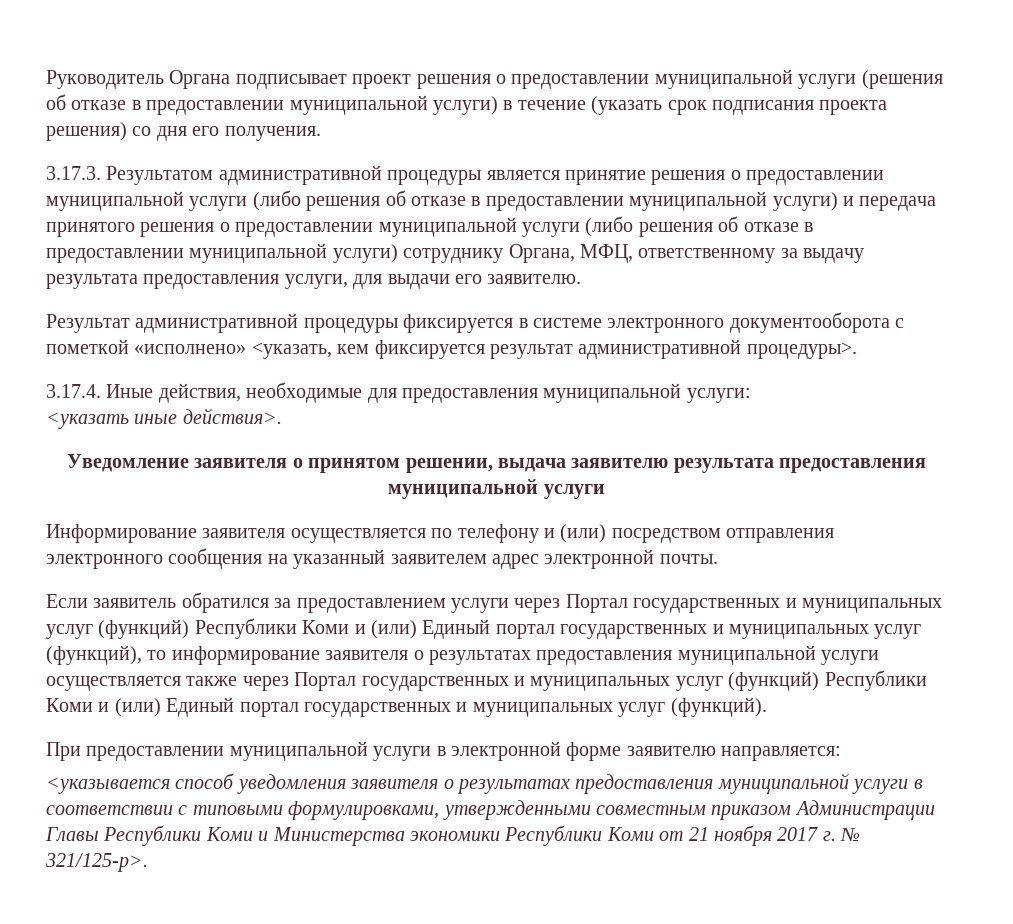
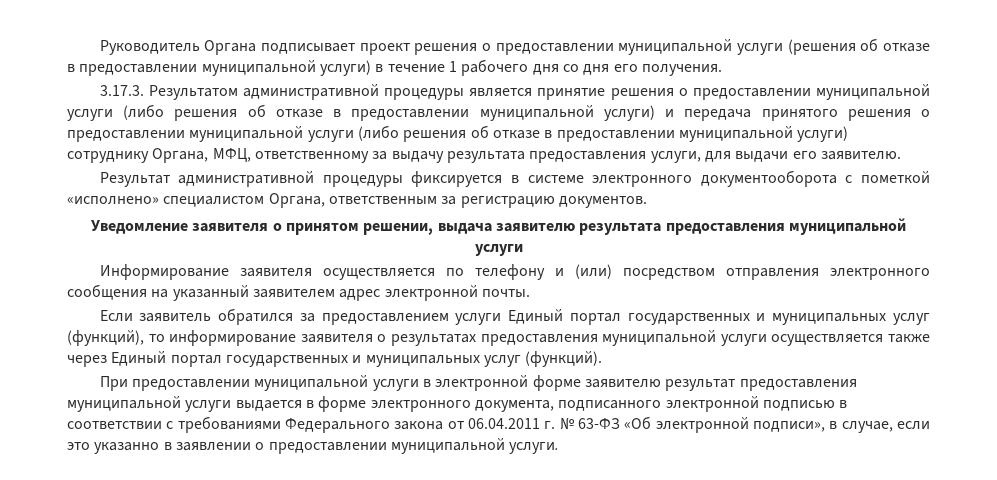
- Руководитель Органа подписывает проект решения о предоставлении муниципальной услуги (решения об отказе в предоставлении муниципальной услуги) в течение (указать срок подписания проекта решения) со дня его получения.
+ Руководитель Органа подписывает проект решения о предоставлении муниципальной услуги (решения об отказе в предоставлении муниципальной услуги) в течение 1 рабочего дня со дня его получения.
- Результат административной процедуры фиксируется в системе электронного документооборота с пометкой «исполнено» <указать, кем фиксируется результат административной процедуры>.
- 3.17.4. Иные действия, необходимые для предоставления муниципальной услуги:
- <указать иные действия>.
+ Результат административной процедуры фиксируется в системе электронного документооборота с пометкой «исполнено» специалистом Органа, ответственным за регистрацию документов.
- Если заявитель обратился за предоставлением услуги через Портал государственных и муниципальных услуг (функций) Республики Коми и (или) Единый портал государственных и муниципальных услуг (функций), то информирование заявителя о результатах предоставления муниципальной услуги осуществляется также через Портал государственных и муниципальных услуг (функций) Республики Коми и (или) Единый портал государственных и муниципальных услуг (функций).
+ Если заявитель обратился за предоставлением услуги Единый портал государственных и муниципальных услуг (функций), то информирование заявителя о результатах предоставления муниципальной услуги осуществляется также через Единый портал государственных и муниципальных услуг (функций).
- При предоставлении муниципальной услуги в электронной форме заявителю направляется:
- <указывается способ уведомления заявителя о результатах предоставления муниципальной услуги в соответствии с типовыми формулировками, утвержденными совместным приказом Администрации Главы Республики Коми и Министерства экономики Республики Коми от 21 ноября 2017 г. № 321/125-р>.
+ При предоставлении муниципальной услуги в электронной форме заявителю результат предоставления муниципальной услуги выдается в форме электронного документа, подписанного электронной подписью в соответствии с требованиями Федерального закона от 06.04.2011 г. № 63-ФЗ «Об электронной подписи», в случае, если это указанно в заявлении о предоставлении муниципальной услуги.

